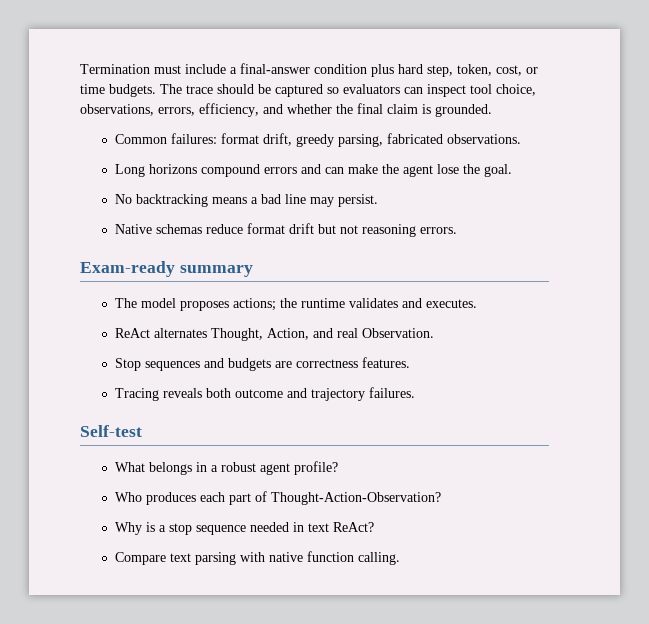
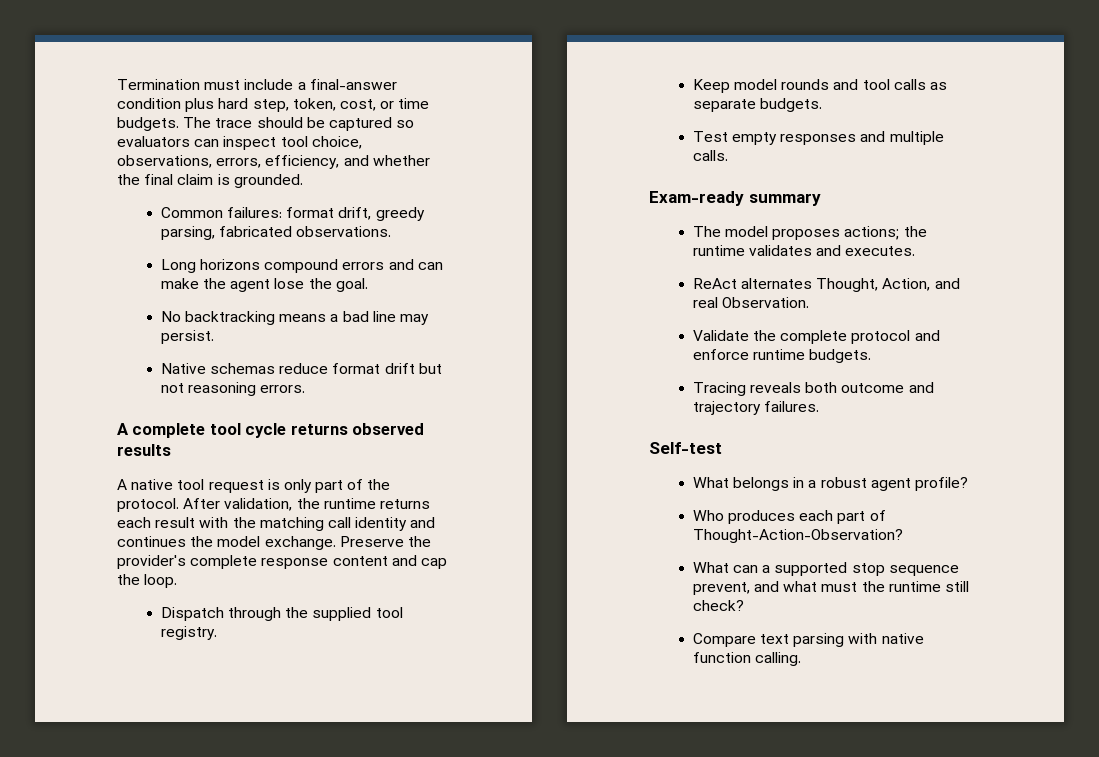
+ A complete tool cycle returns observed results
+ A native tool request is only part of the protocol. After validation, the runtime returns each result with the matching call identity and continues the model exchange. Preserve the provider's complete response content and cap the loop.
+ Dispatch through the supplied tool registry.
+ Keep model rounds and tool calls as separate budgets.
+ Test empty responses and multiple calls.
- Stop sequences and budgets are correctness features.
+ Validate the complete protocol and enforce runtime budgets.
- Why is a stop sequence needed in text ReAct?
+ What can a supported stop sequence prevent, and what must the runtime still check?

